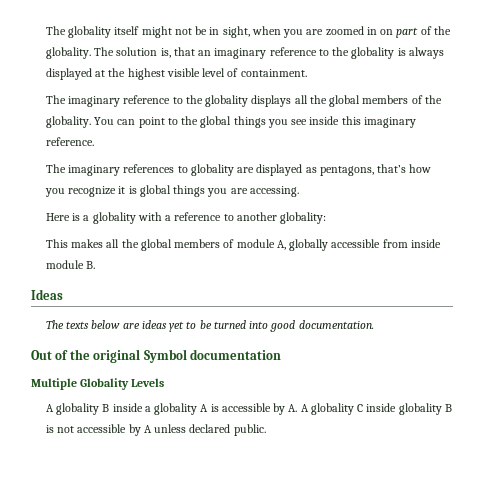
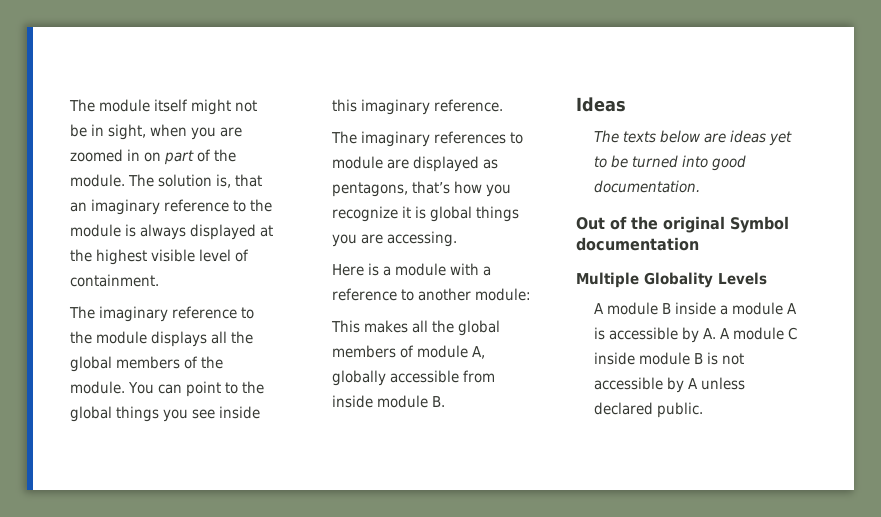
- The globality itself might not be in sight, when you are zoomed in on part of the globality.
+ The module itself might not be in sight, when you are zoomed in on part of the module.
- The solution is, that an imaginary reference to the globality is always displayed at the highest visible level of containment.
+ The solution is, that an imaginary reference to the module is always displayed at the highest visible level of containment.
- The imaginary reference to the globality displays all the global members of the globality.
+ The imaginary reference to the module displays all the global members of the module.
- The imaginary references to globality are displayed as pentagons, that’s how you recognize it is global things you are accessing.
+ The imaginary references to module are displayed as pentagons, that’s how you recognize it is global things you are accessing.
- Here is a globality with a reference to another globality:
+ Here is a module with a reference to another module:
- A globality B inside a globality A is accessible by A. A globality C inside globality B is not accessible by A unless declared public.
+ A module B inside a module A is accessible by A. A module C inside module B is not accessible by A unless declared public.

